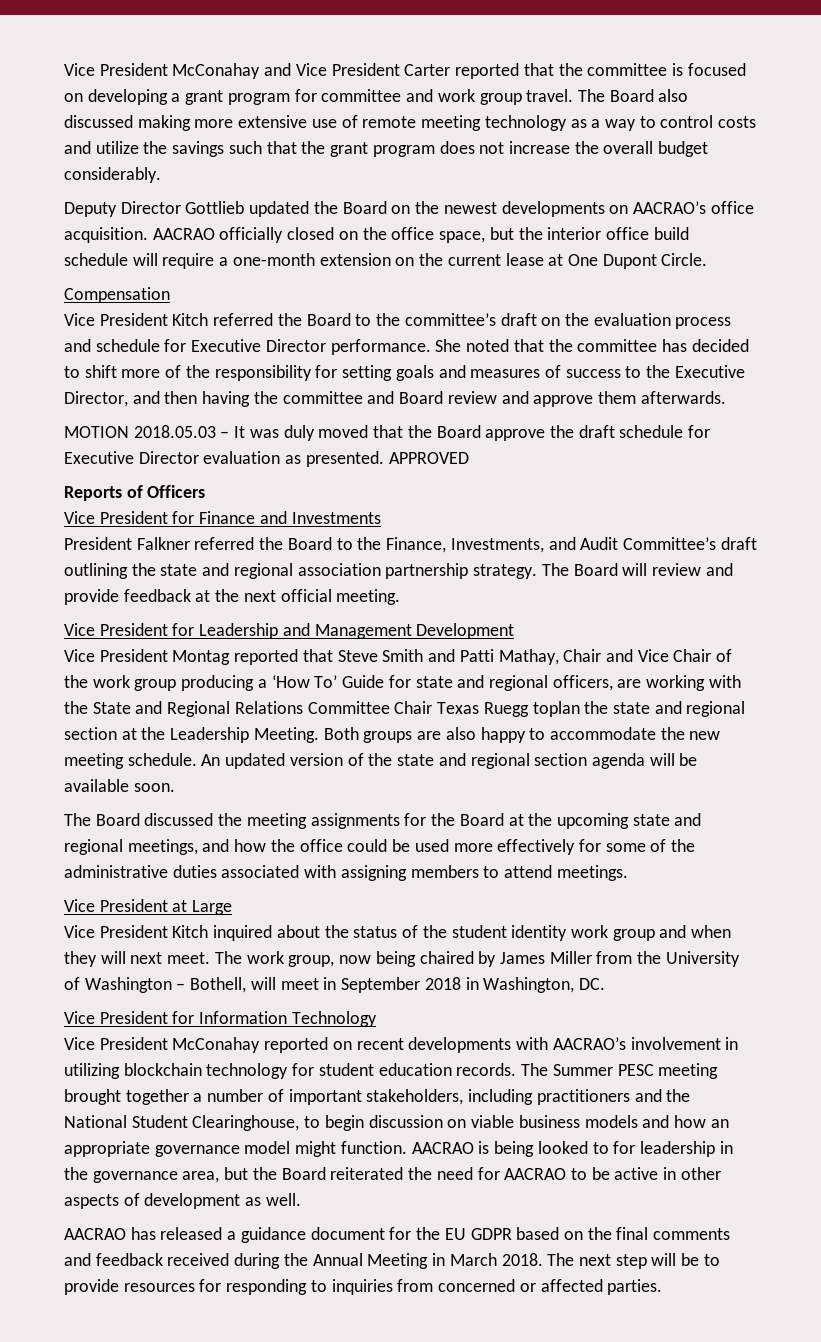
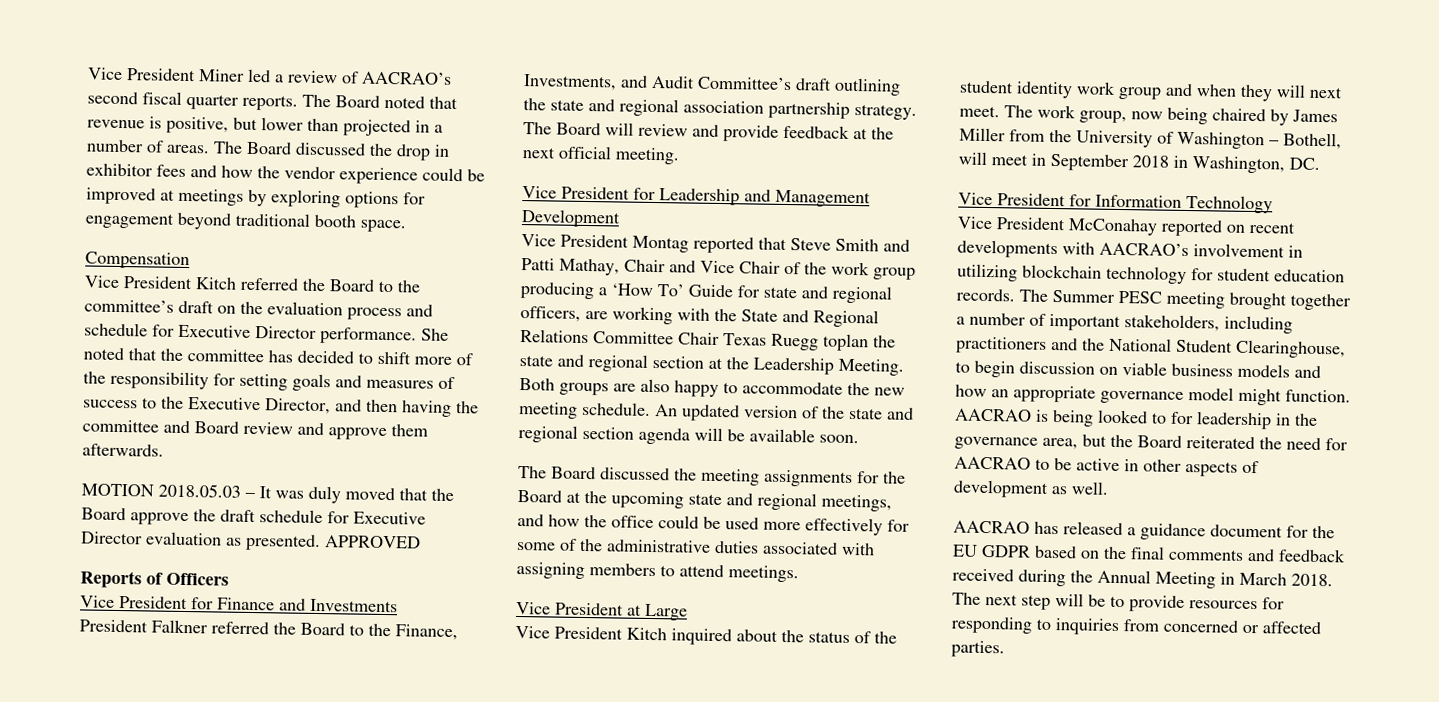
- Vice President McConahay and Vice President Carter reported that the committee is focused on developing a grant program for committee and work group travel. The Board also discussed making more extensive use of remote meeting technology as a way to control costs and utilize the savings such that the grant program does not increase the overall budget considerably.
- Deputy Director Gottlieb updated the Board on the newest developments on AACRAO’s office acquisition. AACRAO officially closed on the office space, but the interior office build schedule will require a one-month extension on the current lease at One Dupont Circle.
+ Vice President Miner led a review of AACRAO’s second fiscal quarter reports. The Board noted that revenue is positive, but lower than projected in a number of areas. The Board discussed the drop in exhibitor fees and how the vendor experience could be improved at meetings by exploring options for engagement beyond traditional booth space.

